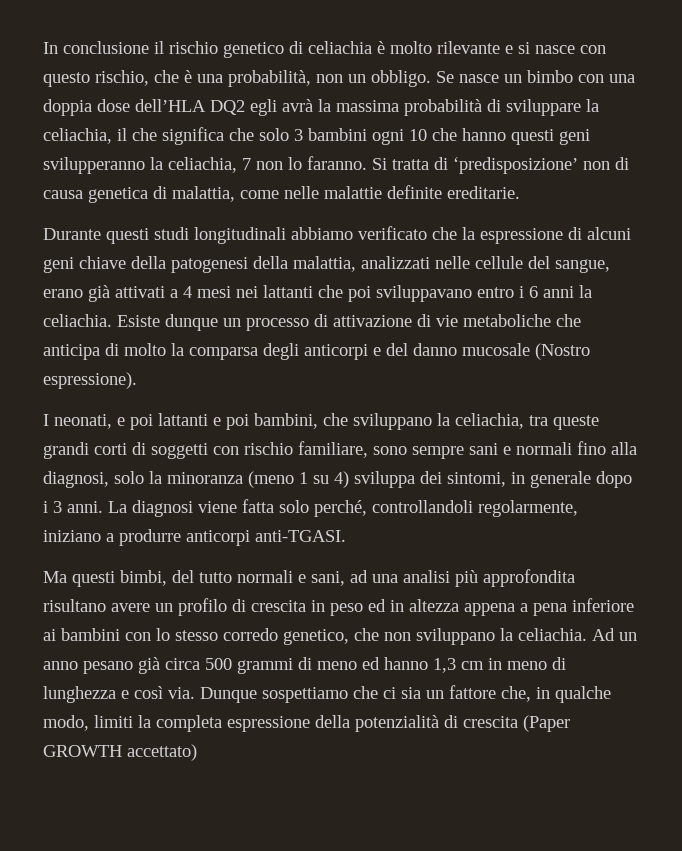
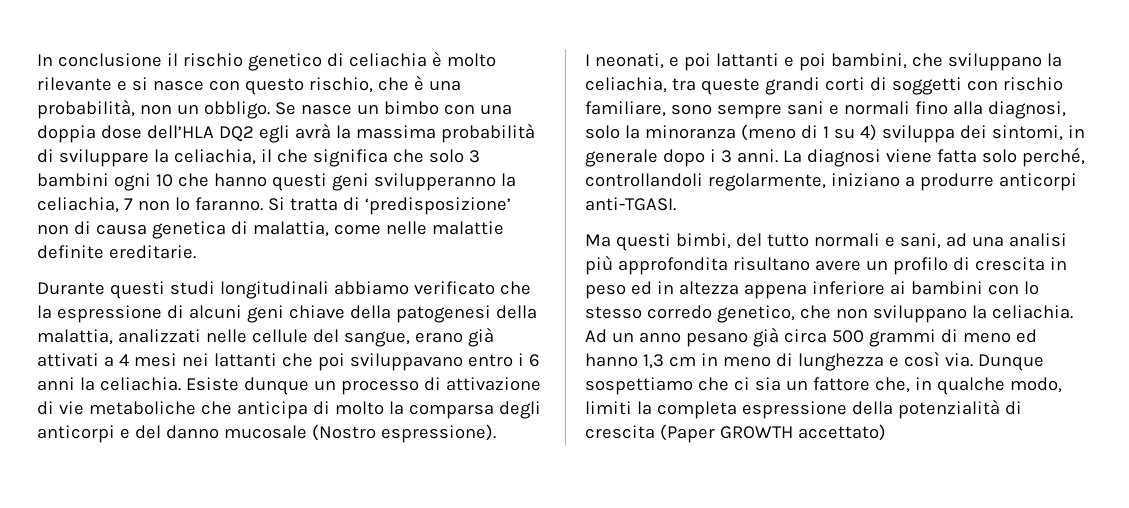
- I neonati, e poi lattanti e poi bambini, che sviluppano la celiachia, tra queste grandi corti di soggetti con rischio familiare, sono sempre sani e normali fino alla diagnosi, solo la minoranza (meno 1 su 4) sviluppa dei sintomi, in generale dopo i 3 anni.
+ I neonati, e poi lattanti e poi bambini, che sviluppano la celiachia, tra queste grandi corti di soggetti con rischio familiare, sono sempre sani e normali fino alla diagnosi, solo la minoranza (meno di 1 su 4) sviluppa dei sintomi, in generale dopo i 3 anni.
- Ma questi bimbi, del tutto normali e sani, ad una analisi più approfondita risultano avere un profilo di crescita in peso ed in altezza appena a pena inferiore ai bambini con lo stesso corredo genetico, che non sviluppano la celiachia.
+ Ma questi bimbi, del tutto normali e sani, ad una analisi più approfondita risultano avere un profilo di crescita in peso ed in altezza appena inferiore ai bambini con lo stesso corredo genetico, che non sviluppano la celiachia.

